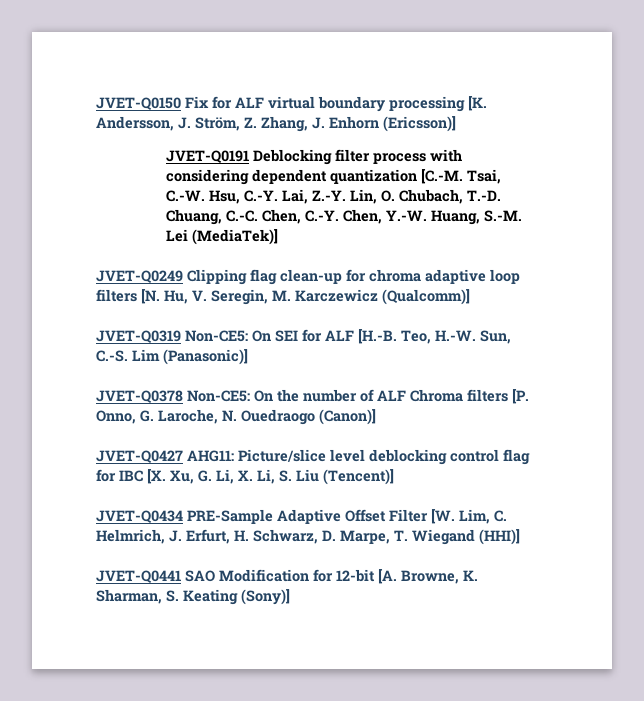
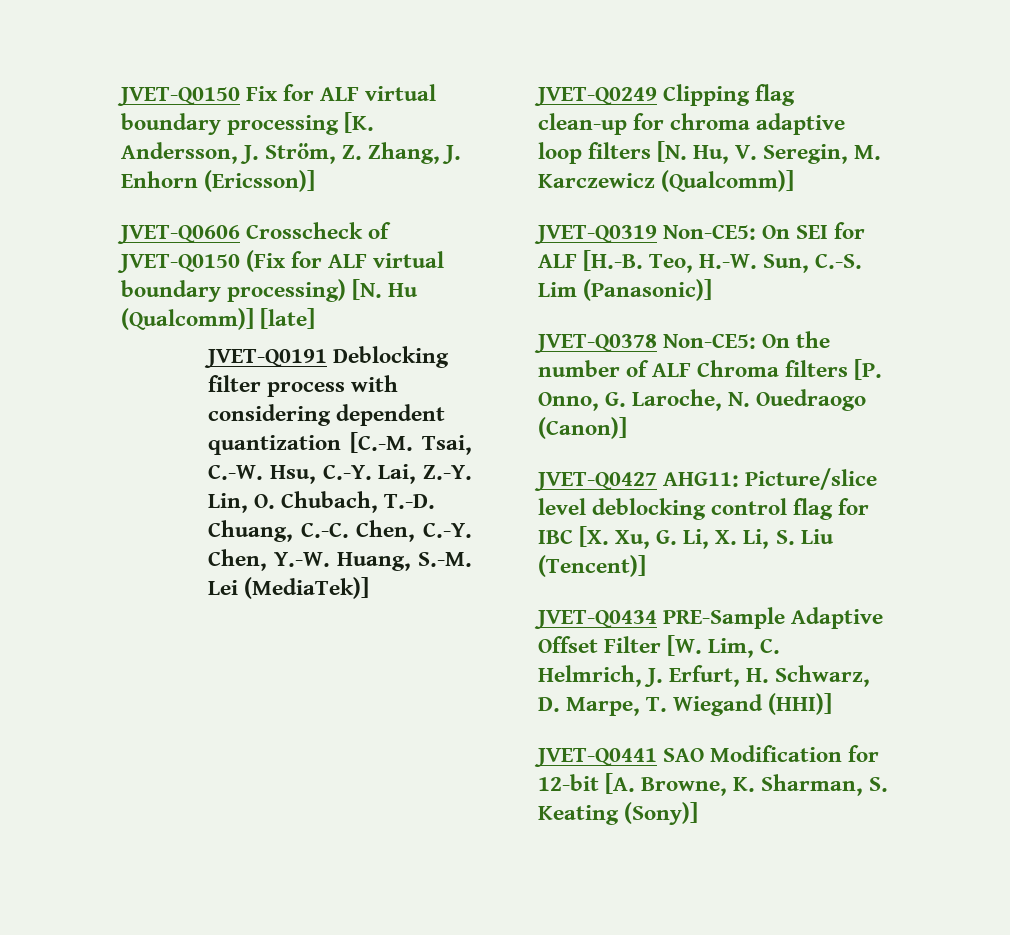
+ JVET-Q0606 Crosscheck of JVET-Q0150 (Fix for ALF virtual boundary processing) [N. Hu (Qualcomm)] [late]

